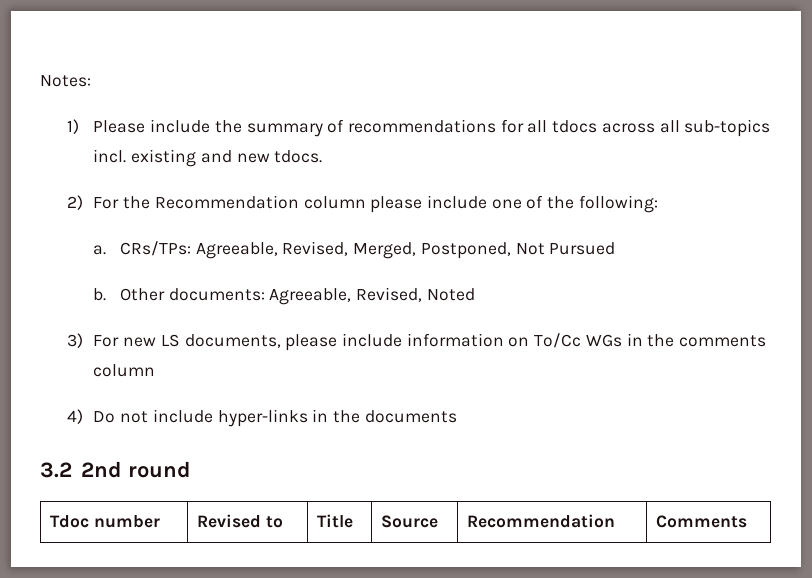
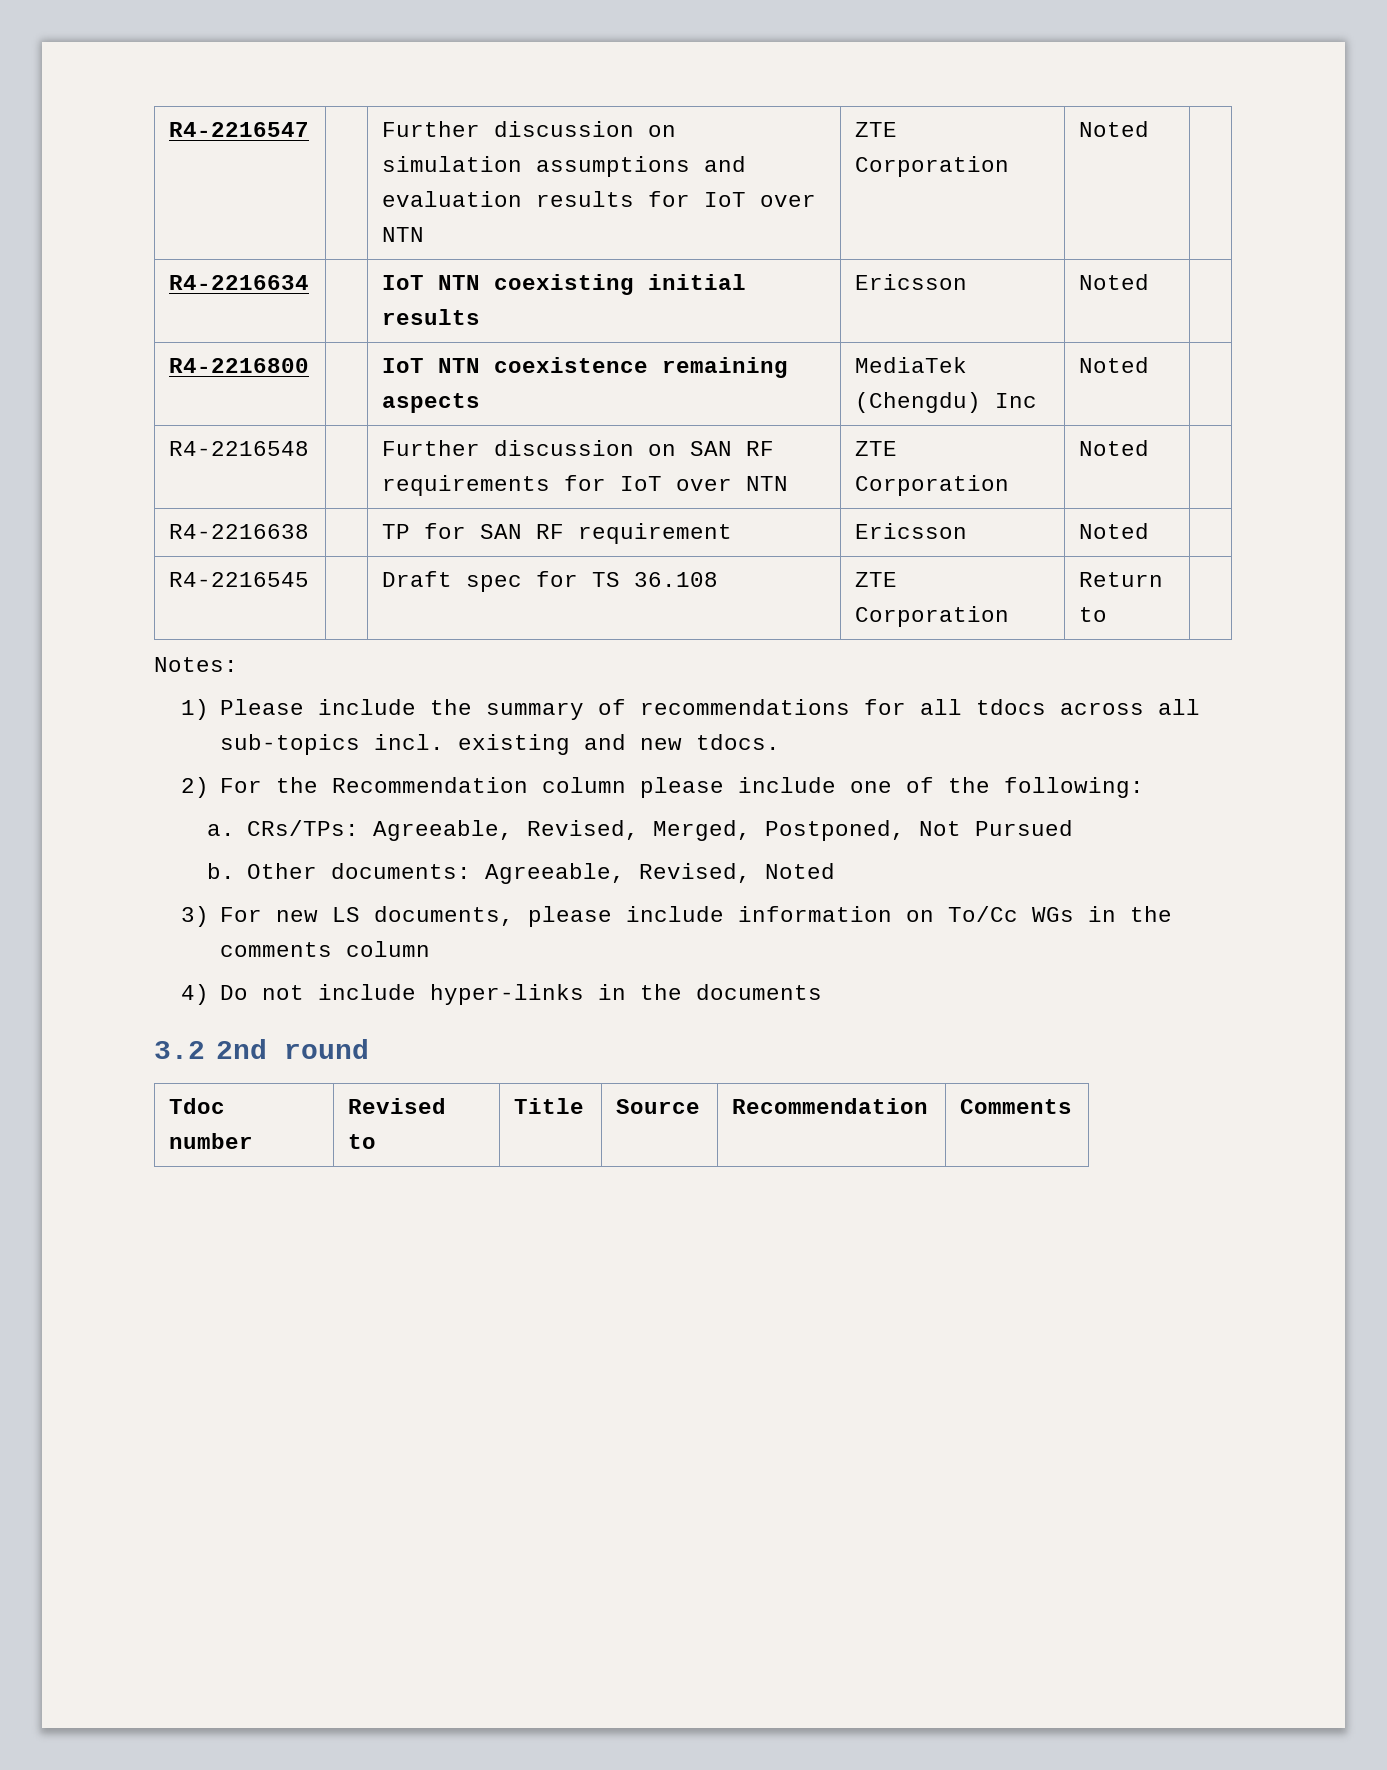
+ R4-2216547 | | Further discussion on simulation assumptions and evaluation results for IoT over NTN | ZTE Corporation | Noted |
+ R4-2216634 | | IoT NTN coexisting initial results | Ericsson | Noted |
+ R4-2216800 | | IoT NTN coexistence remaining aspects | MediaTek (Chengdu) Inc | Noted |
+ R4-2216548 | | Further discussion on SAN RF requirements for IoT over NTN | ZTE Corporation | Noted |
+ R4-2216638 | | TP for SAN RF requirement | Ericsson | Noted |
+ R4-2216545 | | Draft spec for TS 36.108 | ZTE Corporation | Return to |

